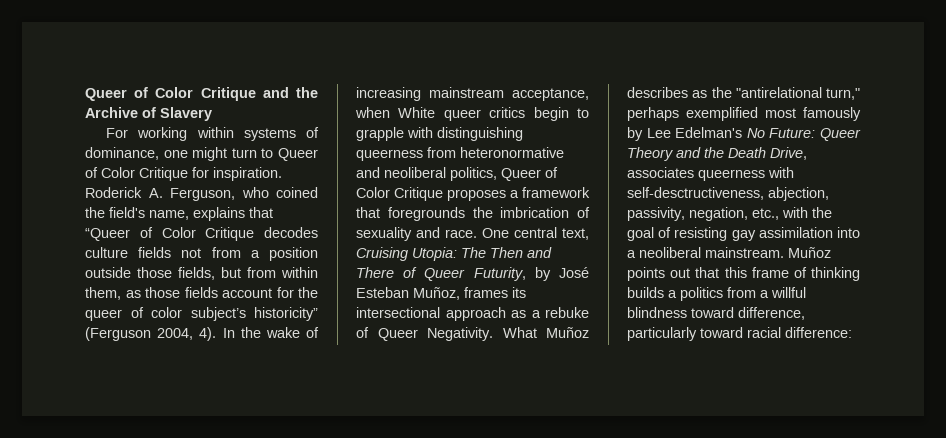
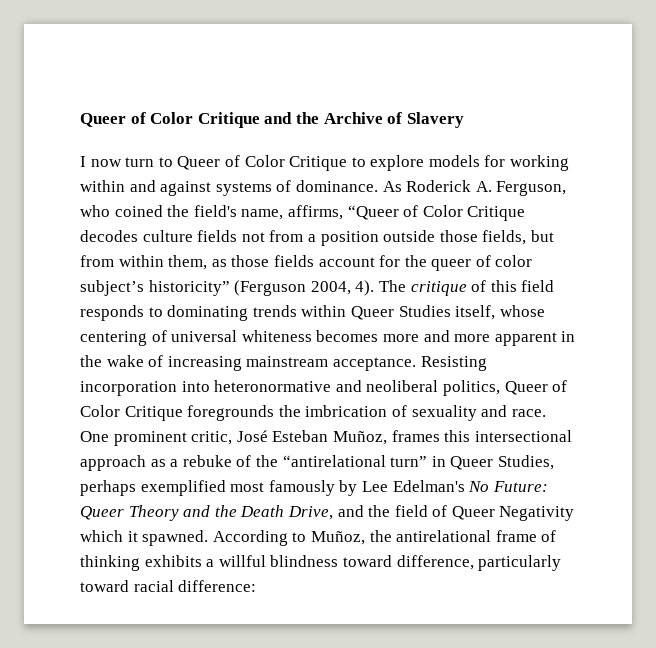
- For working within systems of dominance, one might turn to Queer of Color Critique for inspiration. Roderick A. Ferguson, who coined the field's name, explains that “Queer of Color Critique decodes culture fields not from a position outside those fields, but from within them, as those fields account for the queer of color subject’s historicity” (Ferguson 2004, 4).
+ I now turn to Queer of Color Critique to explore models for working within and against systems of dominance. As Roderick A. Ferguson, who coined the field's name, affirms, “Queer of Color Critique decodes culture fields not from a position outside those fields, but from within them, as those fields account for the queer of color subject’s historicity” (Ferguson 2004, 4).
- In the wake of increasing mainstream acceptance, when White queer critics begin to grapple with distinguishing queerness from heteronormative and neoliberal politics, Queer of Color Critique proposes a framework that foregrounds the imbrication of sexuality and race.
+ The critique of this field responds to dominating trends within Queer Studies itself, whose centering of universal whiteness becomes more and more apparent in the wake of increasing mainstream acceptance. Resisting incorporation into heteronormative and neoliberal politics, Queer of Color Critique foregrounds the imbrication of sexuality and race.
- One central text, Cruising Utopia: The Then and There of Queer Futurity, by José Esteban Muñoz, frames its intersectional approach as a rebuke of Queer Negativity. What Muñoz describes as the "antirelational turn," perhaps exemplified most famously by Lee Edelman's No Future: Queer Theory and the Death Drive, associates queerness with self-desctructiveness, abjection, passivity, negation, etc., with the goal of resisting gay assimilation into a neoliberal mainstream. Muñoz points out that this frame of thinking builds a politics from a willful blindness toward difference, particularly toward racial difference:
+ One prominent critic, José Esteban Muñoz, frames this intersectional approach as a rebuke of the “antirelational turn” in Queer Studies, perhaps exemplified most famously by Lee Edelman's No Future: Queer Theory and the Death Drive, and the field of Queer Negativity which it spawned. According to Muñoz, the antirelational frame of thinking exhibits a willful blindness toward difference, particularly toward racial difference:

